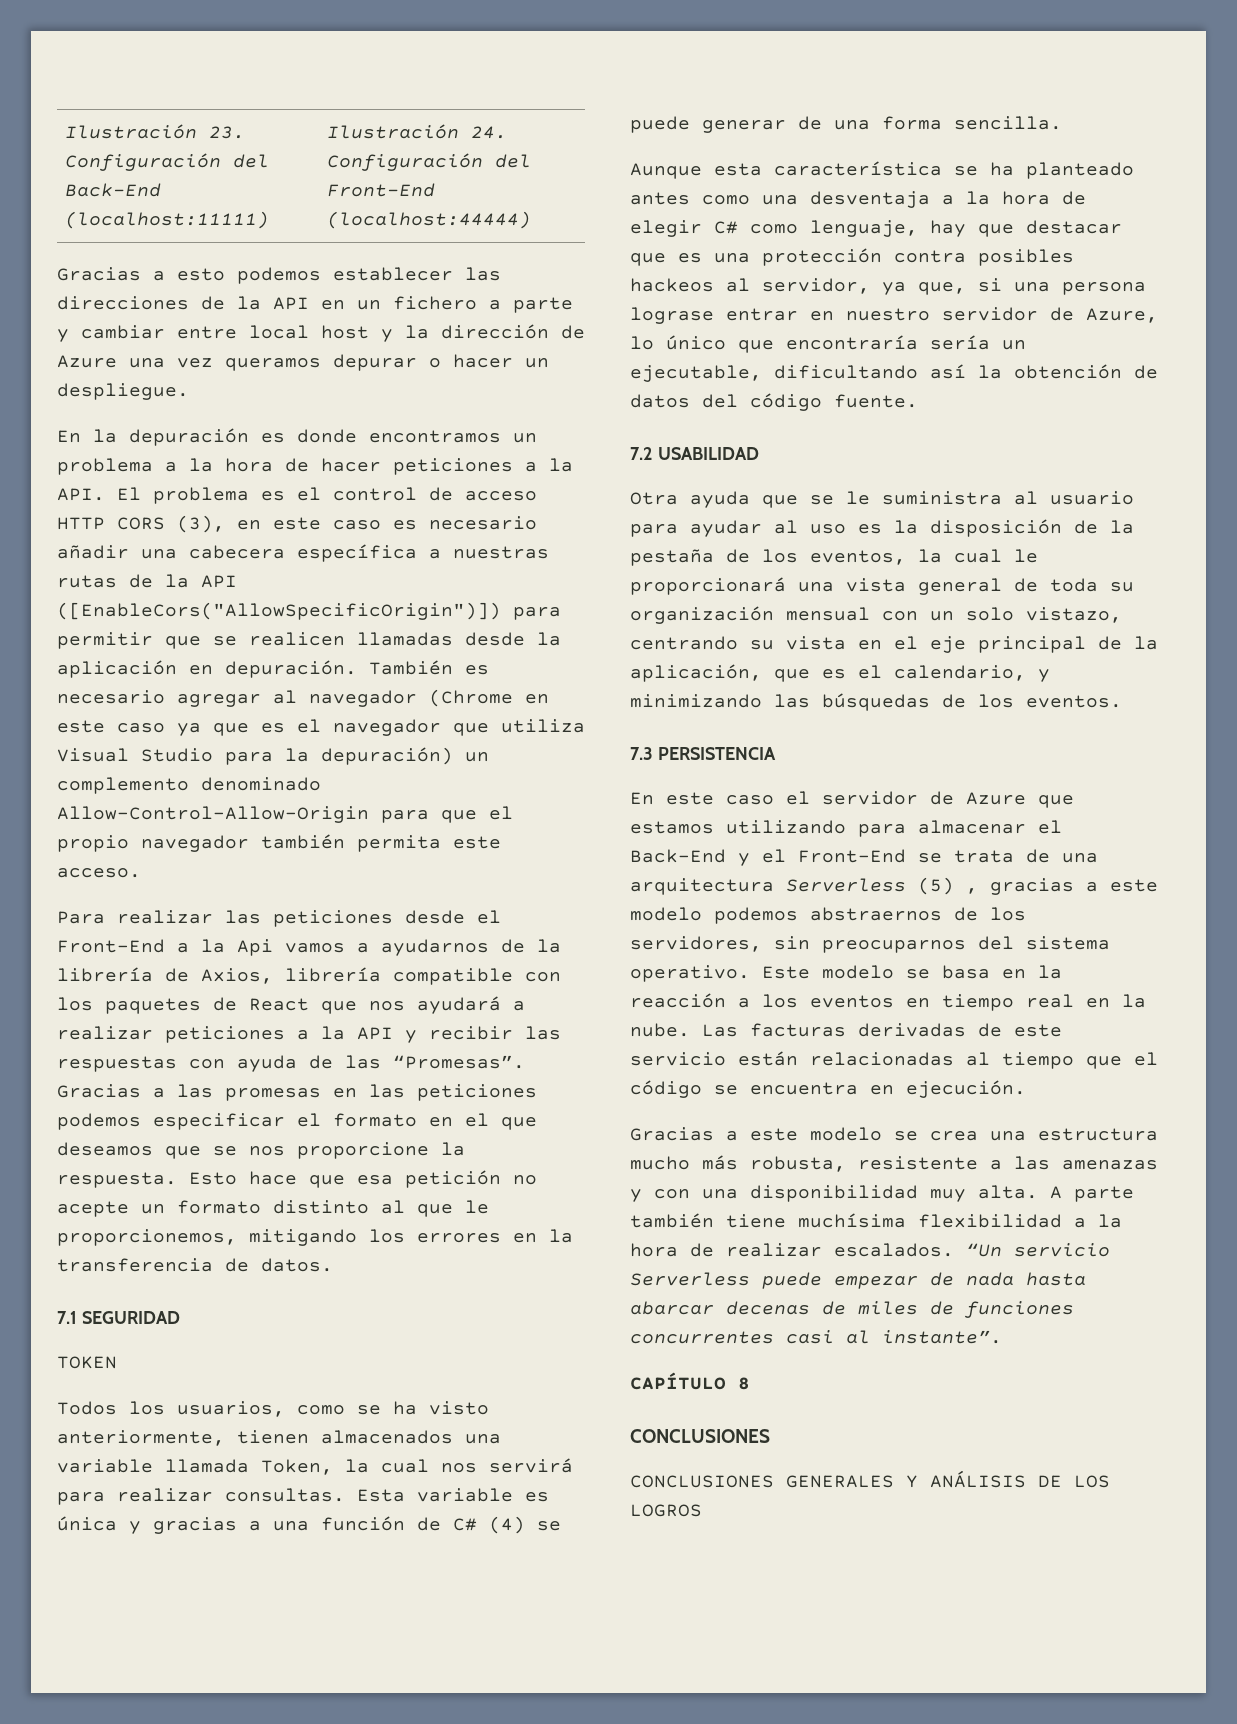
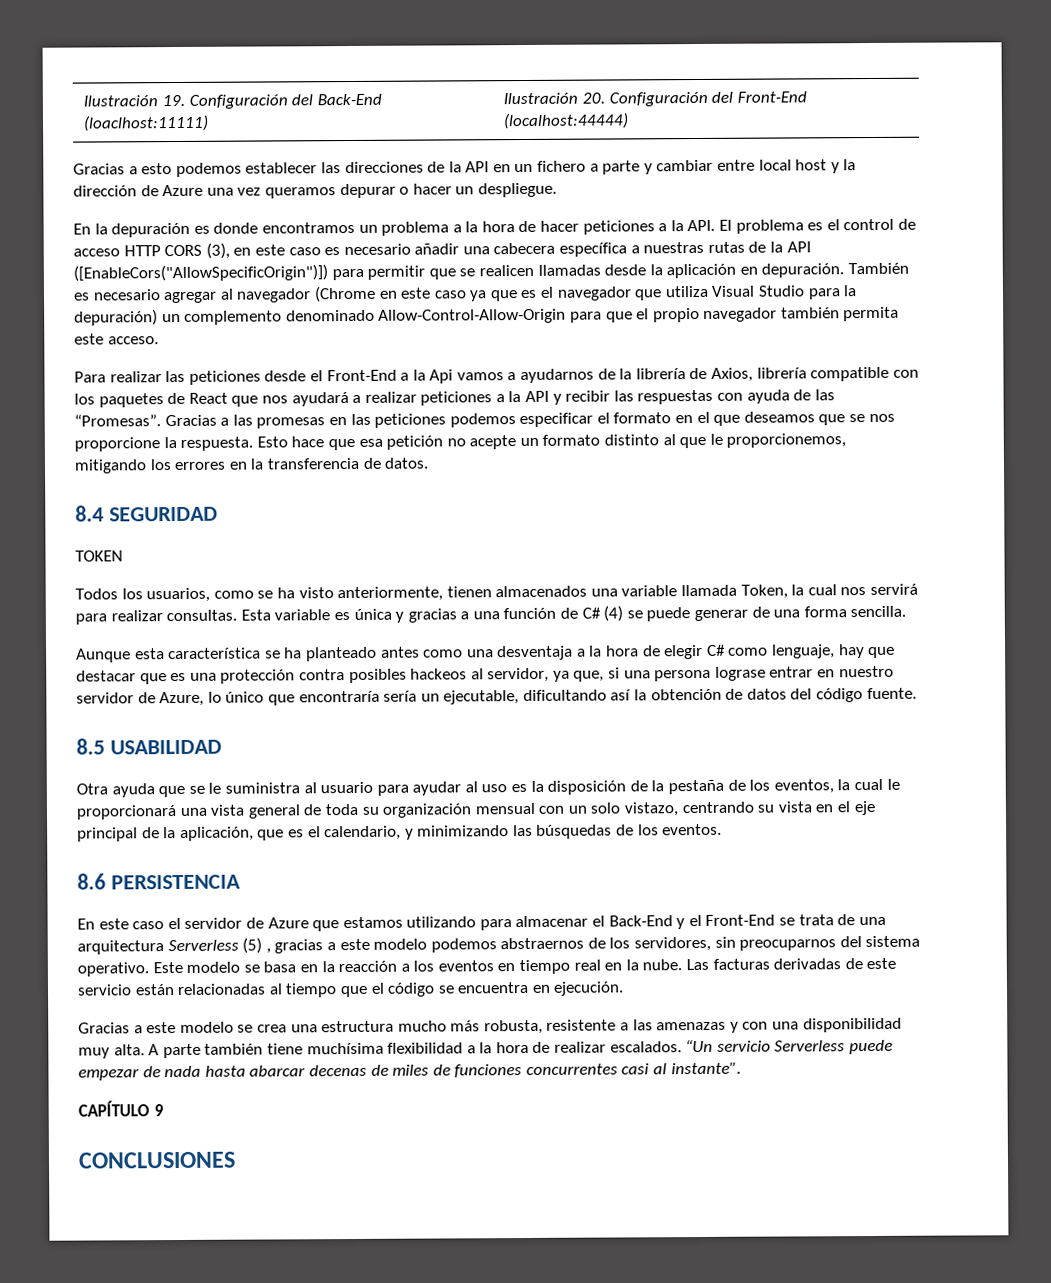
- Ilustración 23. Configuración del Back-End (localhost:11111) | Ilustración 24. Configuración del Front-End (localhost:44444)
+ Ilustración 19. Configuración del Back-End (loaclhost:11111) | Ilustración 20. Configuración del Front-End (localhost:44444)
- 7.1 SEGURIDAD
+ 8.4 SEGURIDAD
- 7.2 USABILIDAD
+ 8.5 USABILIDAD
- 7.3 PERSISTENCIA
+ 8.6 PERSISTENCIA
- CAPÍTULO 8
+ CAPÍTULO 9
  CONCLUSIONES
- CONCLUSIONES GENERALES Y ANÁLISIS DE LOS LOGROS

